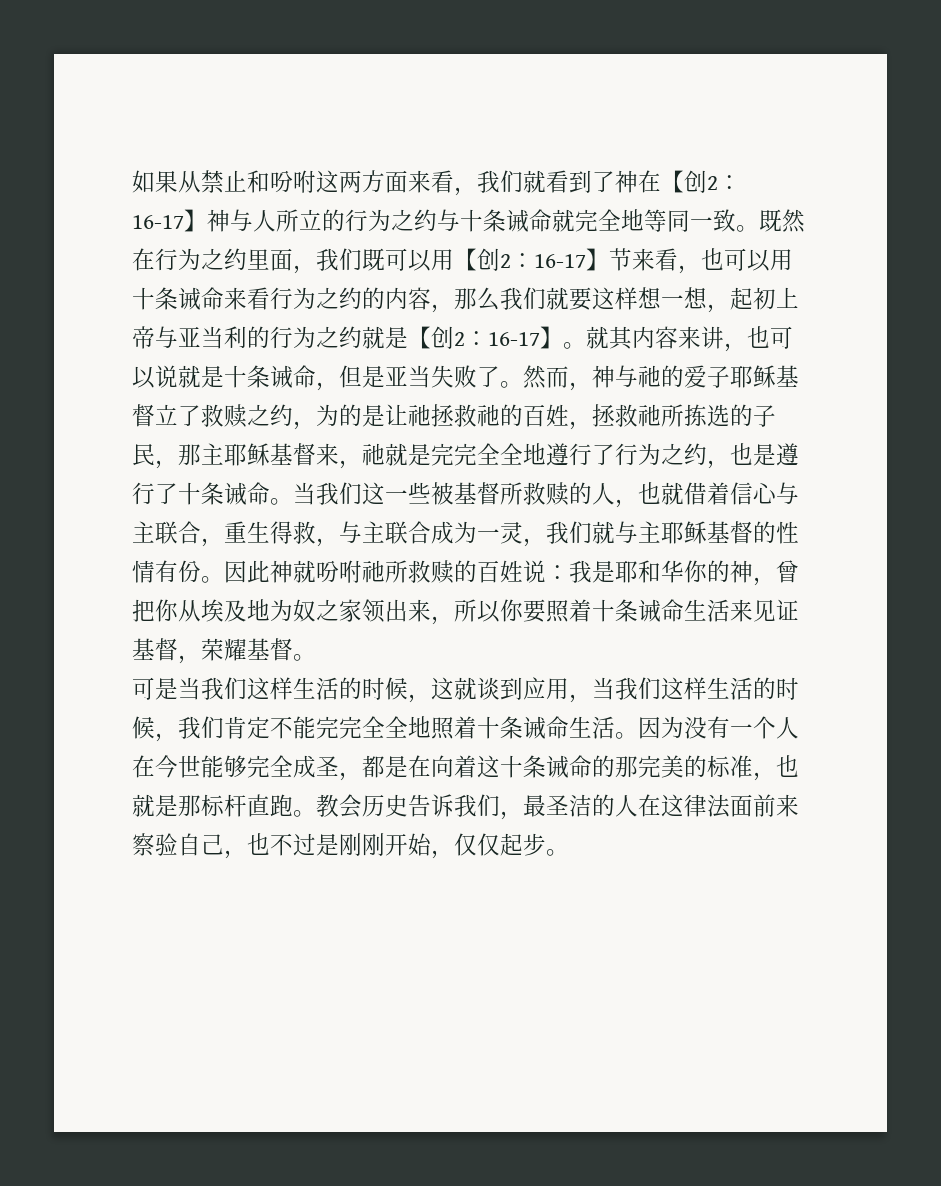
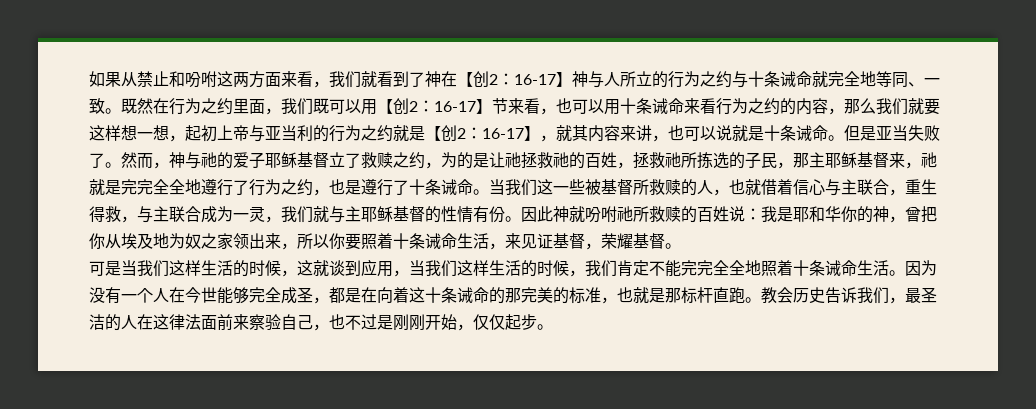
- 如果从禁止和吩咐这两方面来看，我们就看到了神在【创2：16-17】神与人所立的行为之约与十条诫命就完全地等同一致。
+ 如果从禁止和吩咐这两方面来看，我们就看到了神在【创2：16-17】神与人所立的行为之约与十条诫命就完全地等同、一致。
- 既然在行为之约里面，我们既可以用【创2：16-17】节来看，也可以用十条诫命来看行为之约的内容，那么我们就要这样想一想，起初上帝与亚当利的行为之约就是【创2：16-17】。就其内容来讲，也可以说就是十条诫命，但是亚当失败了。
+ 既然在行为之约里面，我们既可以用【创2：16-17】节来看，也可以用十条诫命来看行为之约的内容，那么我们就要这样想一想，起初上帝与亚当利的行为之约就是【创2：16-17】，就其内容来讲，也可以说就是十条诫命。但是亚当失败了。
- 因此神就吩咐祂所救赎的百姓说：我是耶和华你的神，曾把你从埃及地为奴之家领出来，所以你要照着十条诫命生活来见证基督，荣耀基督。
+ 因此神就吩咐祂所救赎的百姓说：我是耶和华你的神，曾把你从埃及地为奴之家领出来，所以你要照着十条诫命生活，来见证基督，荣耀基督。

